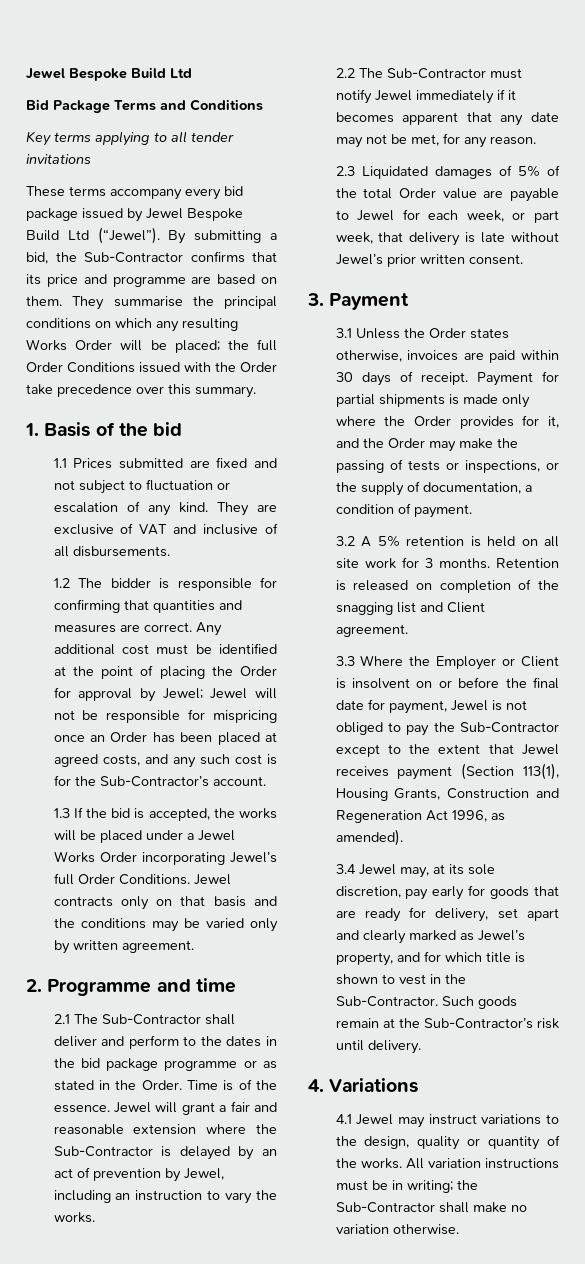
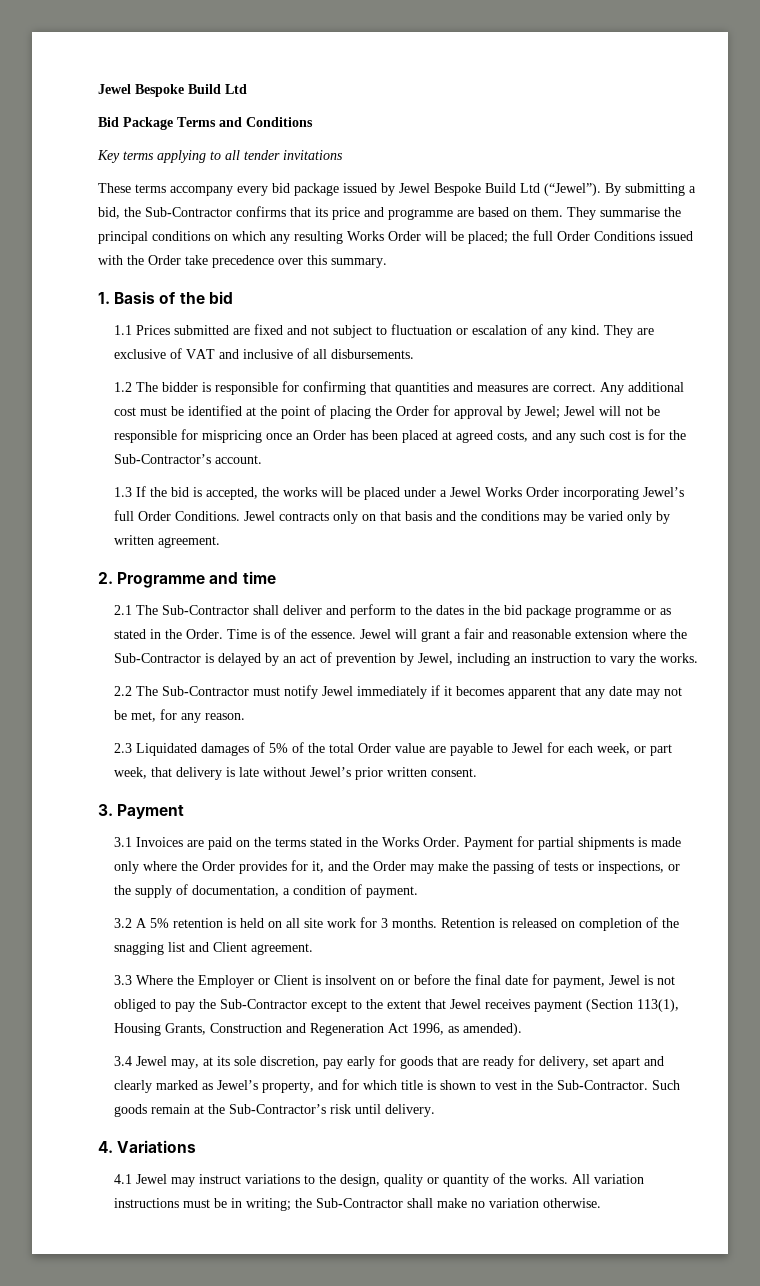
- 3.1 Unless the Order states otherwise, invoices are paid within 30 days of receipt.
+ 3.1 Invoices are paid on the terms stated in the Works Order.

